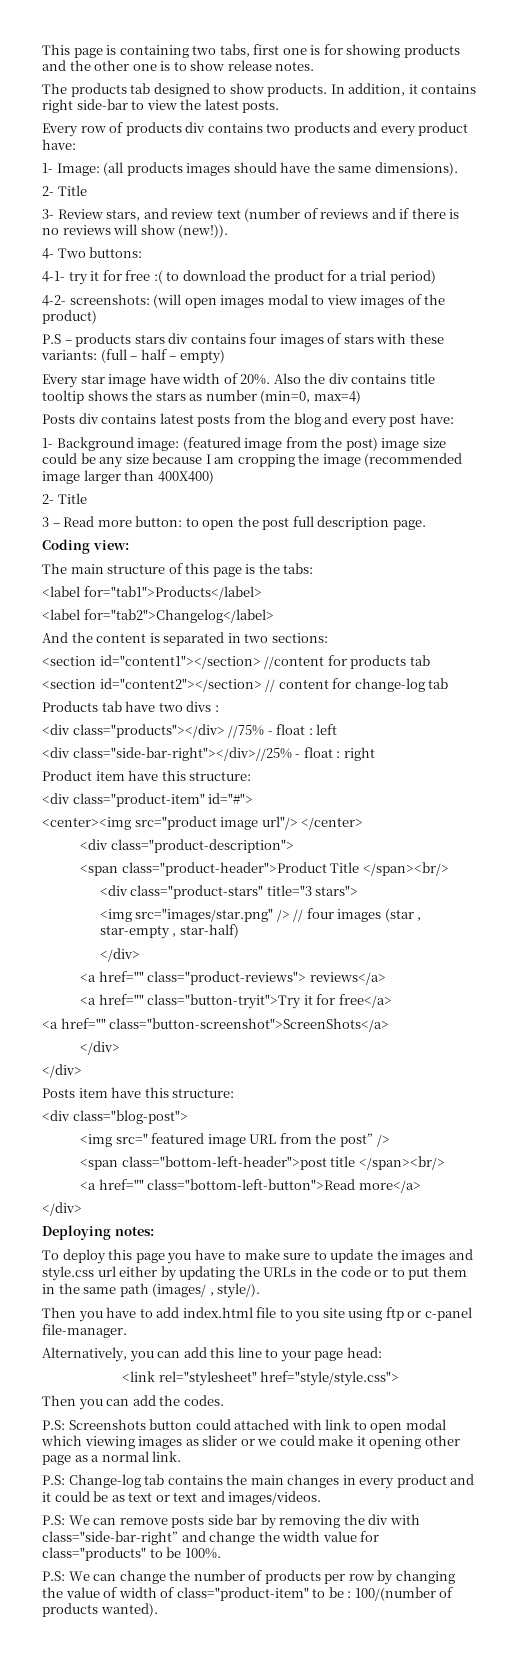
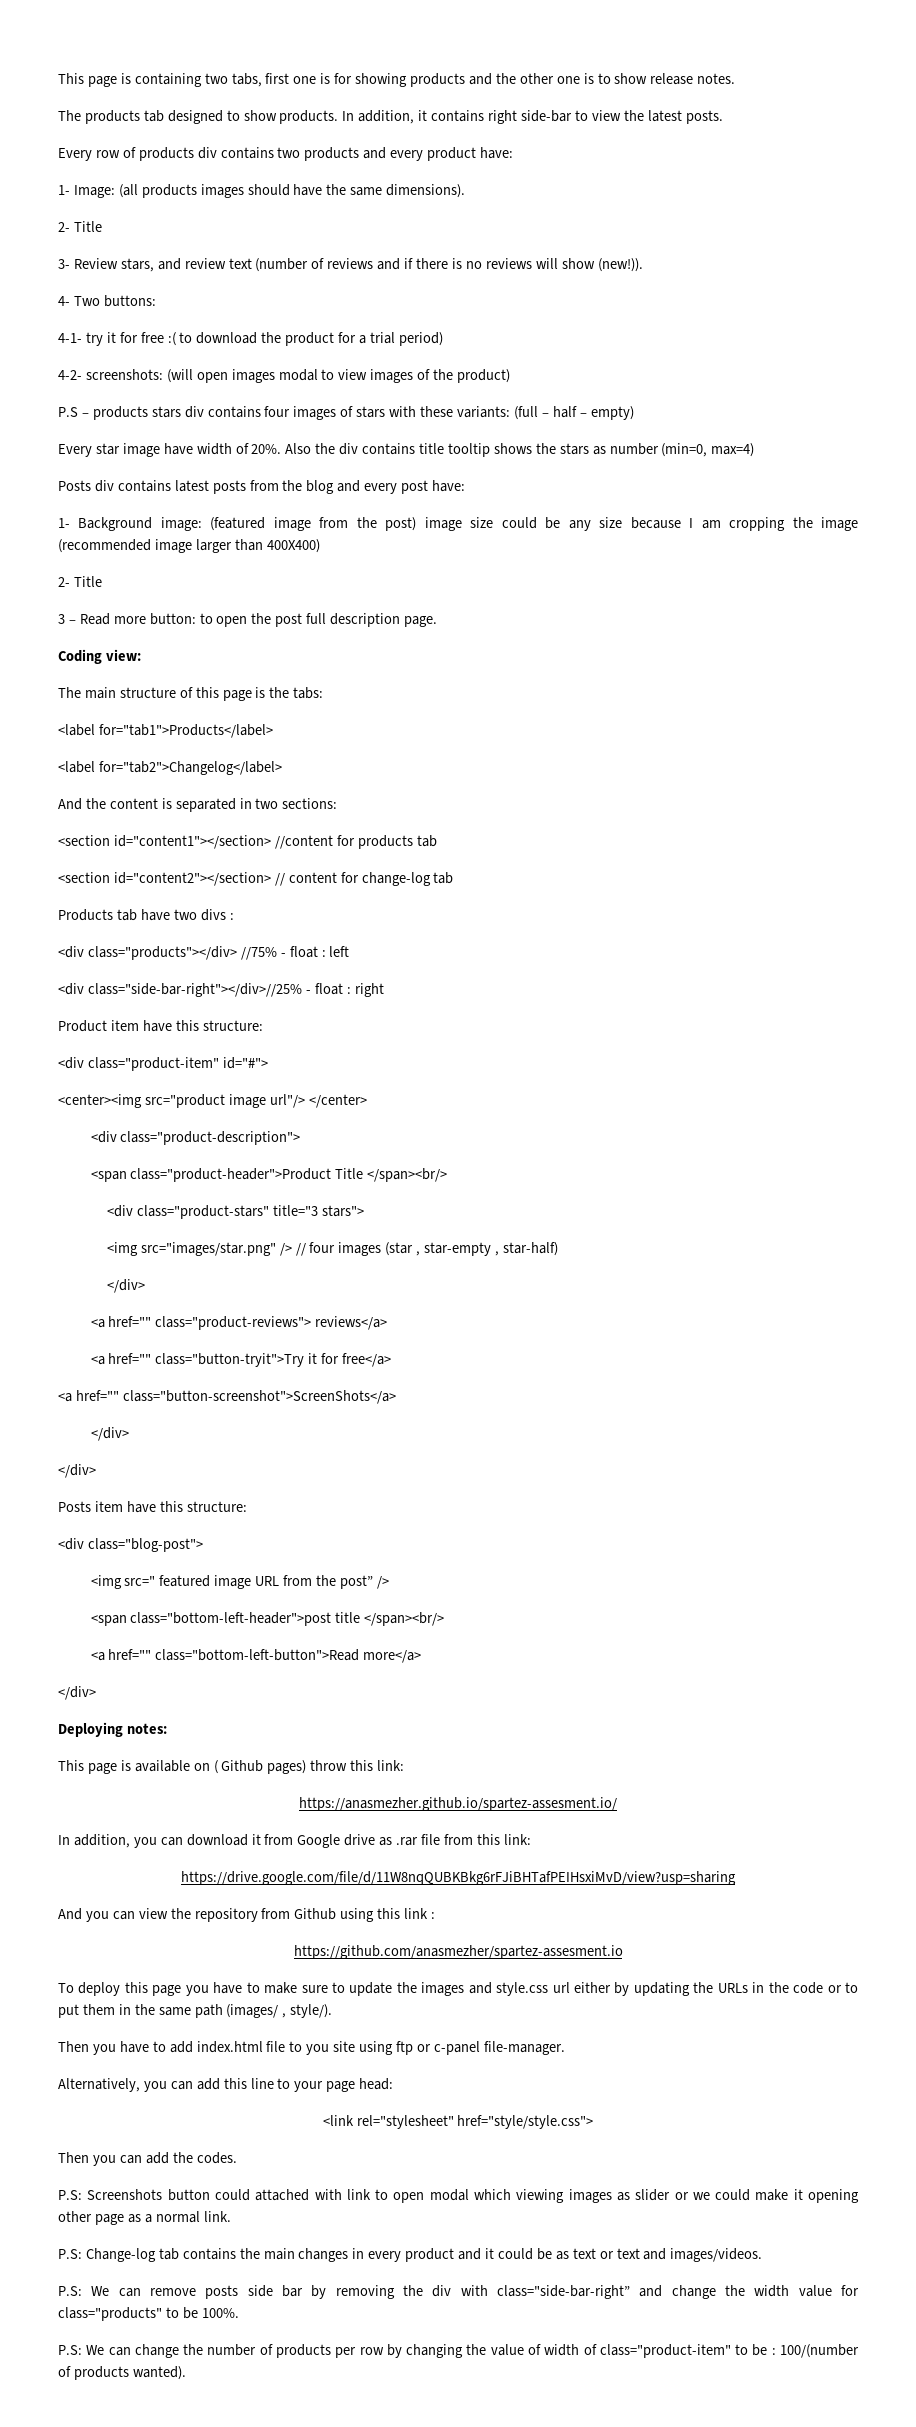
+ This page is available on ( Github pages) throw this link:
+ https://anasmezher.github.io/spartez-assesment.io/
+ In addition, you can download it from Google drive as .rar file from this link:
+ https://drive.google.com/file/d/11W8nqQUBKBkg6rFJiBHTafPEIHsxiMvD/view?usp=sharing
+ And you can view the repository from Github using this link :
+ https://github.com/anasmezher/spartez-assesment.io

